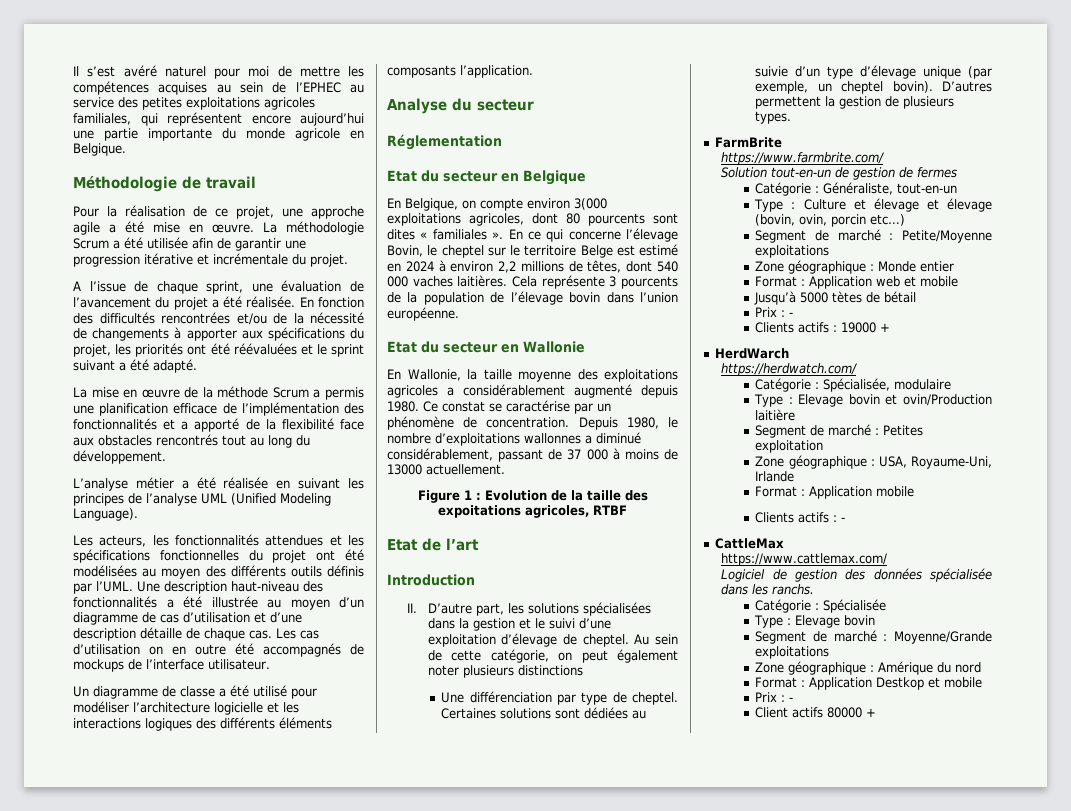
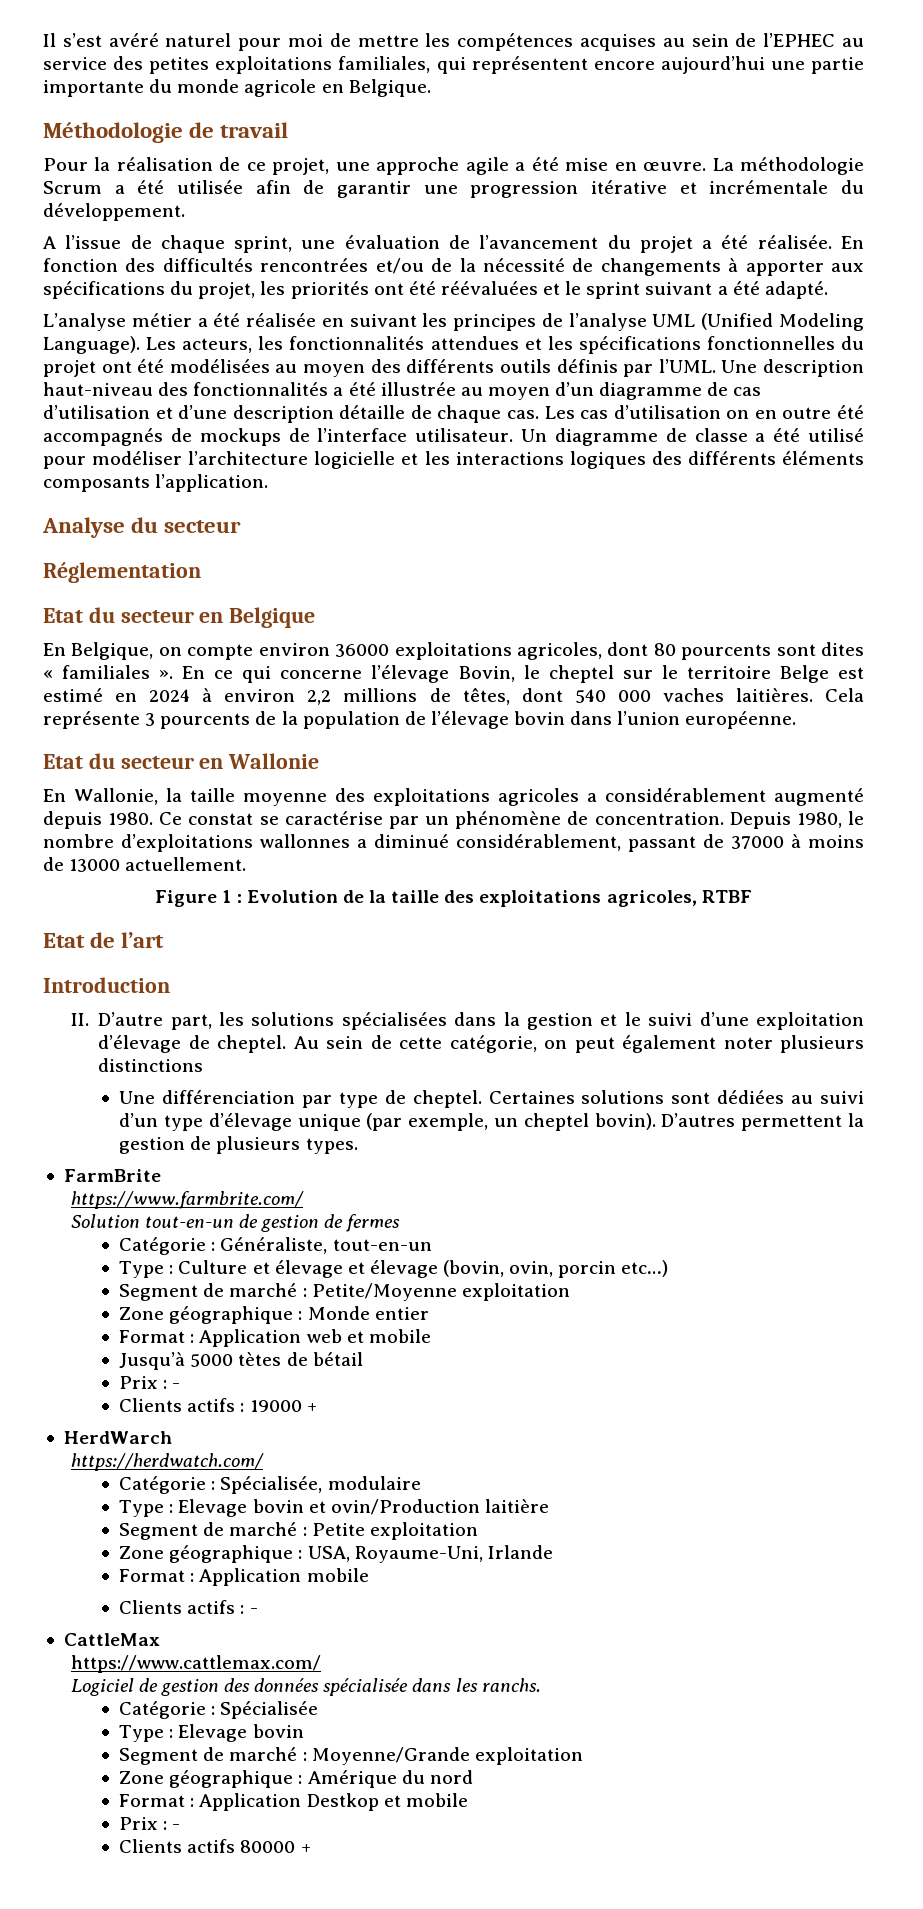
- Il s’est avéré naturel pour moi de mettre les compétences acquises au sein de l’EPHEC au service des petites exploitations agricoles familiales, qui représentent encore aujourd’hui une partie importante du monde agricole en Belgique.
+ Il s’est avéré naturel pour moi de mettre les compétences acquises au sein de l’EPHEC au service des petites exploitations familiales, qui représentent encore aujourd’hui une partie importante du monde agricole en Belgique.
- La méthodologie Scrum a été utilisée afin de garantir une progression itérative et incrémentale du projet.
+ La méthodologie Scrum a été utilisée afin de garantir une progression itérative et incrémentale du développement.
- La mise en œuvre de la méthode Scrum a permis une planification efficace de l’implémentation des fonctionnalités et a apporté de la flexibilité face aux obstacles rencontrés tout au long du développement.
- L’analyse métier a été réalisée en suivant les principes de l’analyse UML (Unified Modeling Language).
- Les acteurs, les fonctionnalités attendues et les spécifications fonctionnelles du projet ont été modélisées au moyen des différents outils définis par l’UML.
+ L’analyse métier a été réalisée en suivant les principes de l’analyse UML (Unified Modeling Language). Les acteurs, les fonctionnalités attendues et les spécifications fonctionnelles du projet ont été modélisées au moyen des différents outils définis par l’UML.
- Les cas d’utilisation on en outre été accompagnés de mockups de l’interface utilisateur.
- Un diagramme de classe a été utilisé pour modéliser l’architecture logicielle et les interactions logiques des différents éléments composants l’application.
+ Les cas d’utilisation on en outre été accompagnés de mockups de l’interface utilisateur. Un diagramme de classe a été utilisé pour modéliser l’architecture logicielle et les interactions logiques des différents éléments composants l’application.
- En Belgique, on compte environ 3(000 exploitations agricoles, dont 80 pourcents sont dites « familiales ».
+ En Belgique, on compte environ 36000 exploitations agricoles, dont 80 pourcents sont dites « familiales ».
- Depuis 1980, le nombre d’exploitations wallonnes a diminué considérablement, passant de 37 000 à moins de 13000 actuellement.
+ Depuis 1980, le nombre d’exploitations wallonnes a diminué considérablement, passant de 37000 à moins de 13000 actuellement.
- Figure 1 : Evolution de la taille des expoitations agricoles, RTBF
+ Figure 1 : Evolution de la taille des exploitations agricoles, RTBF
- Certaines solutions sont dédiées au suivie d’un type d’élevage unique (par exemple, un cheptel bovin).
+ Certaines solutions sont dédiées au suivi d’un type d’élevage unique (par exemple, un cheptel bovin).
- Segment de marché : Petite/Moyenne exploitations
+ Segment de marché : Petite/Moyenne exploitation
- Segment de marché : Petites exploitation
+ Segment de marché : Petite exploitation
- Segment de marché : Moyenne/Grande exploitations
+ Segment de marché : Moyenne/Grande exploitation
- Client actifs 80000 +
+ Clients actifs 80000 +

